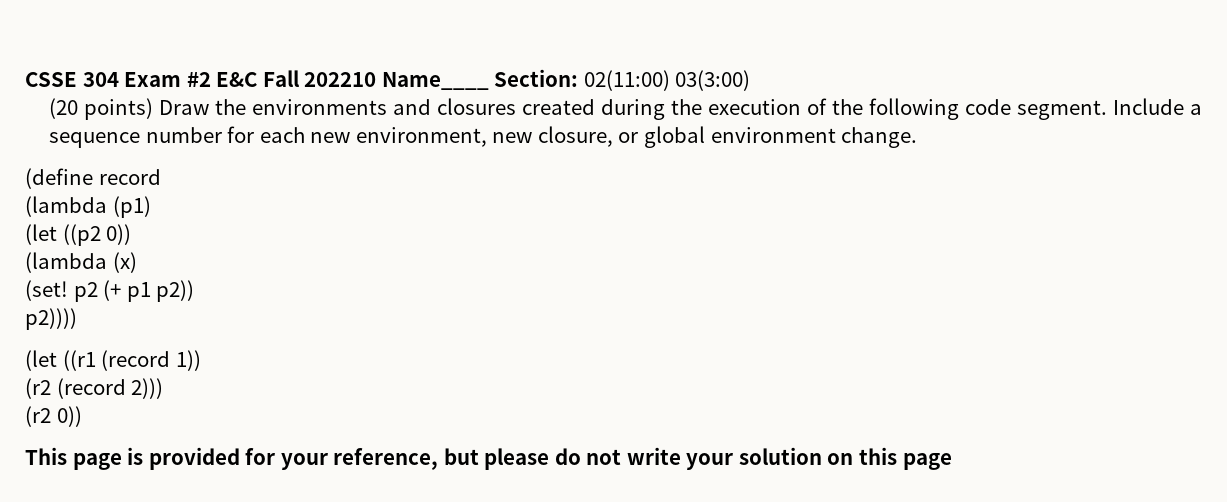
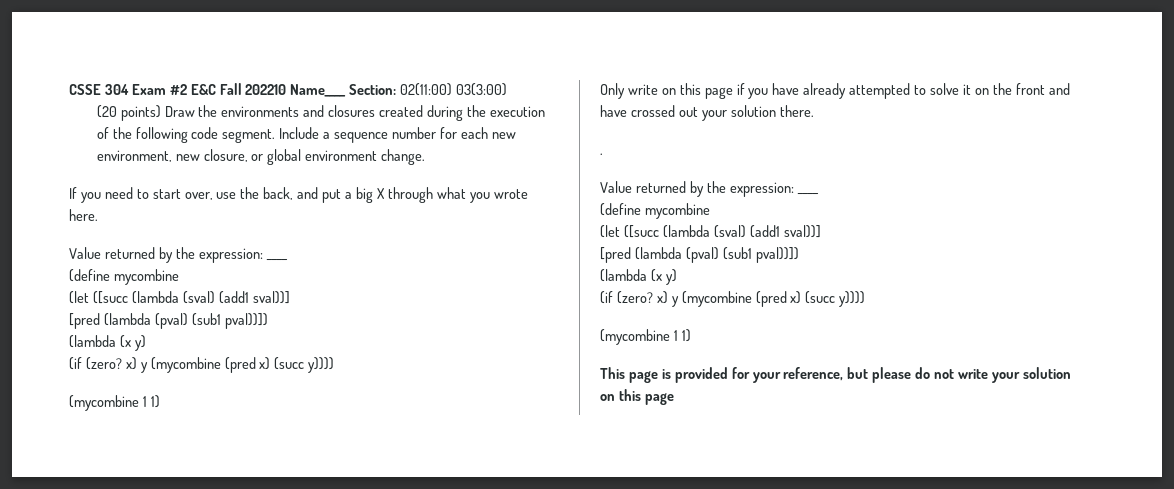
- (define record
- (lambda (p1)
- (let ((p2 0))
- (lambda (x)
- (set! p2 (+ p1 p2))
- p2))))
- (let ((r1 (record 1))
- (r2 (record 2)))
- (r2 0))
+ If you need to start over, use the back, and put a big X through what you wrote here.
+ Value returned by the expression: ____
+ (define mycombine
+ (let ([succ (lambda (sval) (add1 sval))]
+ [pred (lambda (pval) (sub1 pval))])
+ (lambda (x y)
+ (if (zero? x) y (mycombine (pred x) (succ y))))
+ (mycombine 1 1)
+ Only write on this page if you have already attempted to solve it on the front and have crossed out your solution there.
+ .
+ Value returned by the expression: ____
+ (define mycombine
+ (let ([succ (lambda (sval) (add1 sval))]
+ [pred (lambda (pval) (sub1 pval))])
+ (lambda (x y)
+ (if (zero? x) y (mycombine (pred x) (succ y))))
+ (mycombine 1 1)

